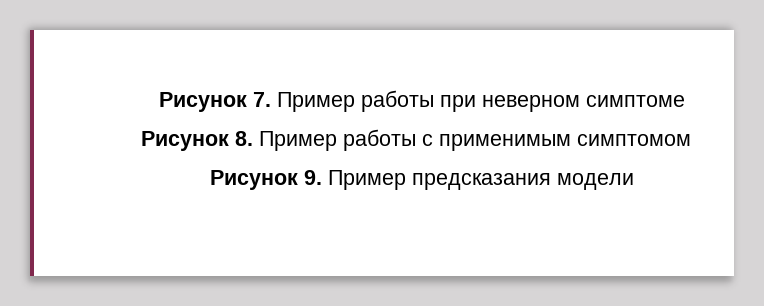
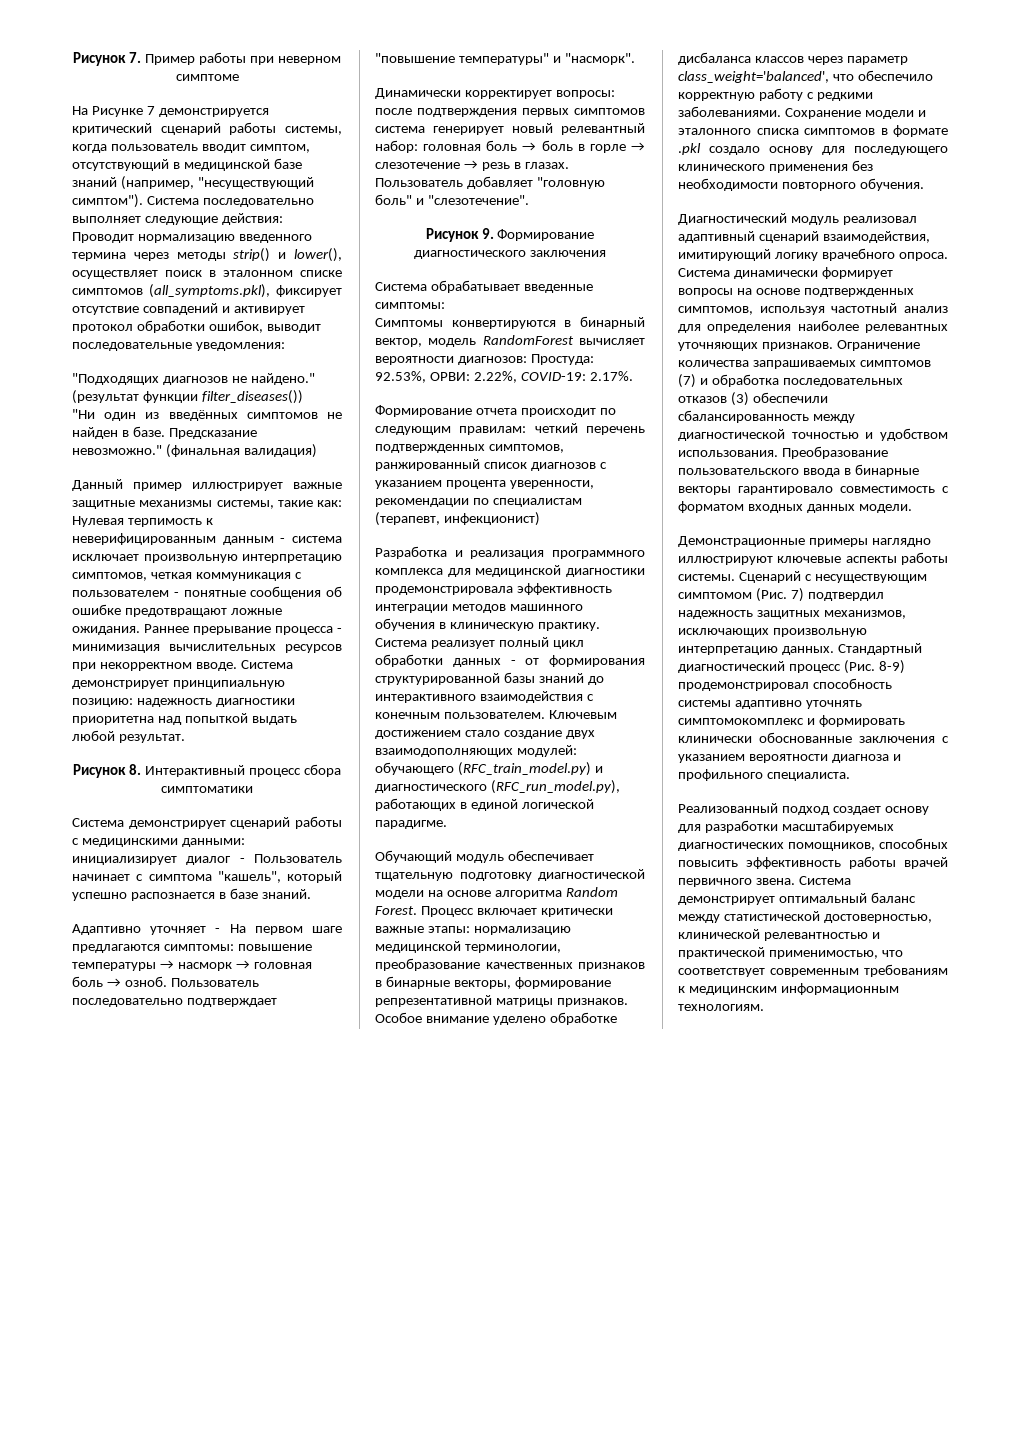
- Рисунок 8. Пример работы с применимым симптомом
- Рисунок 9. Пример предсказания модели
+ На Рисунке 7 демонстрируется критический сценарий работы системы, когда пользователь вводит симптом, отсутствующий в медицинской базе знаний (например, "несуществующий симптом"). Система последовательно выполняет следующие действия: Проводит нормализацию введенного термина через методы strip() и lower(), осуществляет поиск в эталонном списке симптомов (all_symptoms.pkl), фиксирует отсутствие совпадений и активирует протокол обработки ошибок, выводит последовательные уведомления:
+ "Подходящих диагнозов не найдено." (результат функции filter_diseases())
+ "Ни один из введённых симптомов не найден в базе. Предсказание невозможно." (финальная валидация)
+ Данный пример иллюстрирует важные защитные механизмы системы, такие как: Нулевая терпимость к неверифицированным данным - система исключает произвольную интерпретацию симптомов, четкая коммуникация с пользователем - понятные сообщения об ошибке предотвращают ложные ожидания. Раннее прерывание процесса - минимизация вычислительных ресурсов при некорректном вводе. Система демонстрирует принципиальную позицию: надежность диагностики приоритетна над попыткой выдать любой результат.
+ Рисунок 8. Интерактивный процесс сбора симптоматики
+ Система демонстрирует сценарий работы с медицинскими данными: инициализирует диалог - Пользователь начинает с симптома "кашель", который успешно распознается в базе знаний.
+ Адаптивно уточняет - На первом шаге предлагаются симптомы: повышение температуры → насморк → головная боль → озноб. Пользователь последовательно подтверждает "повышение температуры" и "насморк".
+ Динамически корректирует вопросы: после подтверждения первых симптомов система генерирует новый релевантный набор: головная боль → боль в горле → слезотечение → резь в глазах. Пользователь добавляет "головную боль" и "слезотечение".
+ Рисунок 9. Формирование диагностического заключения
+ Система обрабатывает введенные симптомы:
+ Симптомы конвертируются в бинарный вектор, модель RandomForest вычисляет вероятности диагнозов: Простуда: 92.53%, ОРВИ: 2.22%, COVID-19: 2.17%.
+ Формирование отчета происходит по следующим правилам: четкий перечень подтвержденных симптомов, ранжированный список диагнозов с указанием процента уверенности, рекомендации по специалистам (терапевт, инфекционист)
+ Разработка и реализация программного комплекса для медицинской диагностики продемонстрировала эффективность интеграции методов машинного обучения в клиническую практику. Система реализует полный цикл обработки данных - от формирования структурированной базы знаний до интерактивного взаимодействия с конечным пользователем. Ключевым достижением стало создание двух взаимодополняющих модулей: обучающего (RFC_train_model.py) и диагностического (RFC_run_model.py), работающих в единой логической парадигме.
+ Обучающий модуль обеспечивает тщательную подготовку диагностической модели на основе алгоритма Random Forest. Процесс включает критически важные этапы: нормализацию медицинской терминологии, преобразование качественных признаков в бинарные векторы, формирование репрезентативной матрицы признаков. Особое внимание уделено обработке дисбаланса классов через параметр class_weight='balanced', что обеспечило корректную работу с редкими заболеваниями. Сохранение модели и эталонного списка симптомов в формате .pkl создало основу для последующего клинического применения без необходимости повторного обучения.
+ Диагностический модуль реализовал адаптивный сценарий взаимодействия, имитирующий логику врачебного опроса. Система динамически формирует вопросы на основе подтвержденных симптомов, используя частотный анализ для определения наиболее релевантных уточняющих признаков. Ограничение количества запрашиваемых симптомов (7) и обработка последовательных отказов (3) обеспечили сбалансированность между диагностической точностью и удобством использования. Преобразование пользовательского ввода в бинарные векторы гарантировало совместимость с форматом входных данных модели.
+ Демонстрационные примеры наглядно иллюстрируют ключевые аспекты работы системы. Сценарий с несуществующим симптомом (Рис. 7) подтвердил надежность защитных механизмов, исключающих произвольную интерпретацию данных. Стандартный диагностический процесс (Рис. 8-9) продемонстрировал способность системы адаптивно уточнять симптомокомплекс и формировать клинически обоснованные заключения с указанием вероятности диагноза и профильного специалиста.
+ Реализованный подход создает основу для разработки масштабируемых диагностических помощников, способных повысить эффективность работы врачей первичного звена. Система демонстрирует оптимальный баланс между статистической достоверностью, клинической релевантностью и практической применимостью, что соответствует современным требованиям к медицинским информационным технологиям.

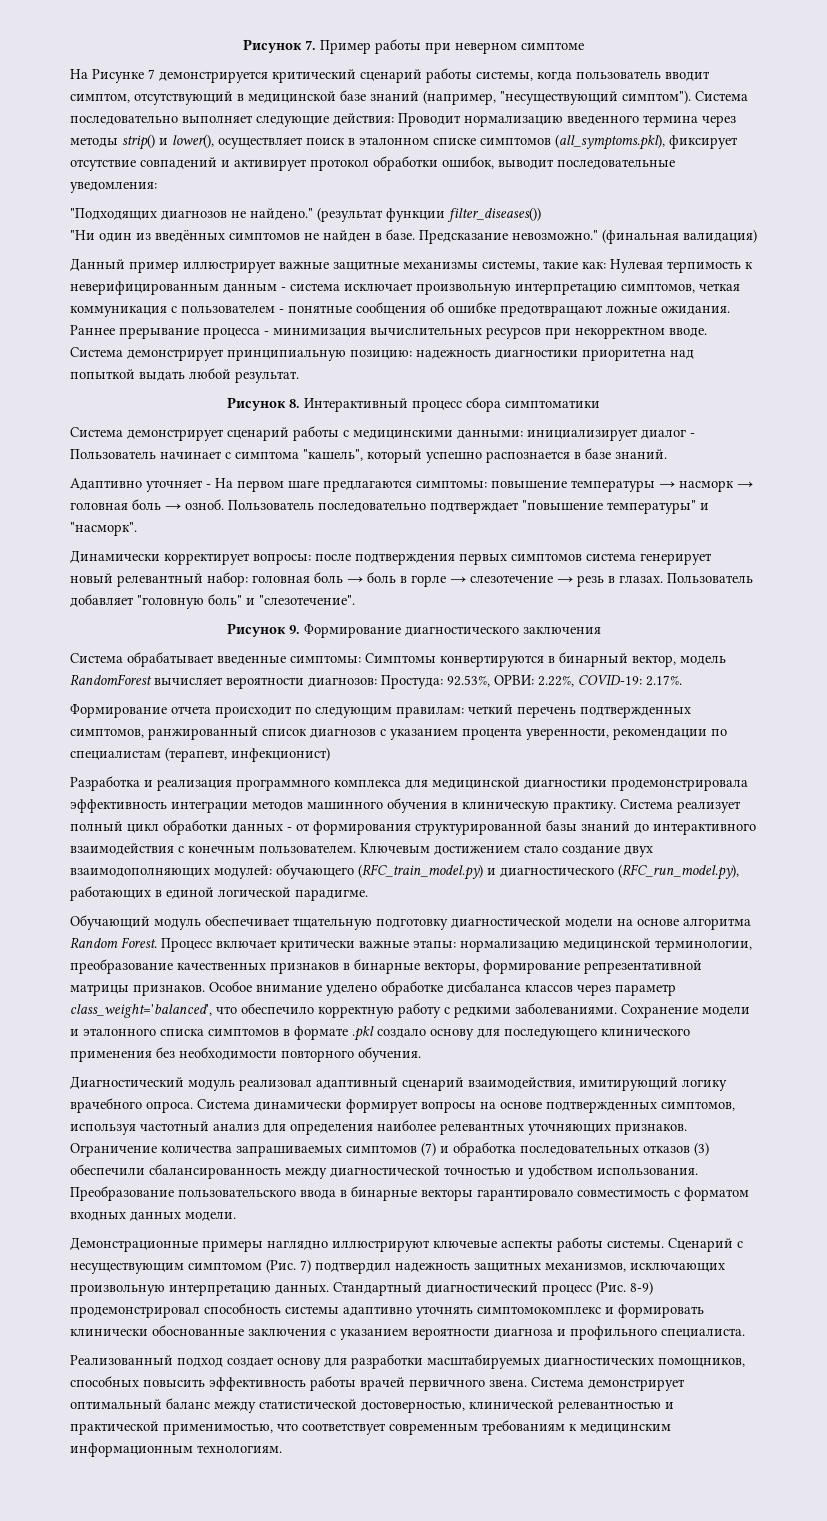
- Система обрабатывает введенные симптомы:
- Симптомы конвертируются в бинарный вектор, модель RandomForest вычисляет вероятности диагнозов: Простуда: 92.53%, ОРВИ: 2.22%, COVID-19: 2.17%.
+ Система обрабатывает введенные симптомы: Симптомы конвертируются в бинарный вектор, модель RandomForest вычисляет вероятности диагнозов: Простуда: 92.53%, ОРВИ: 2.22%, COVID-19: 2.17%.

